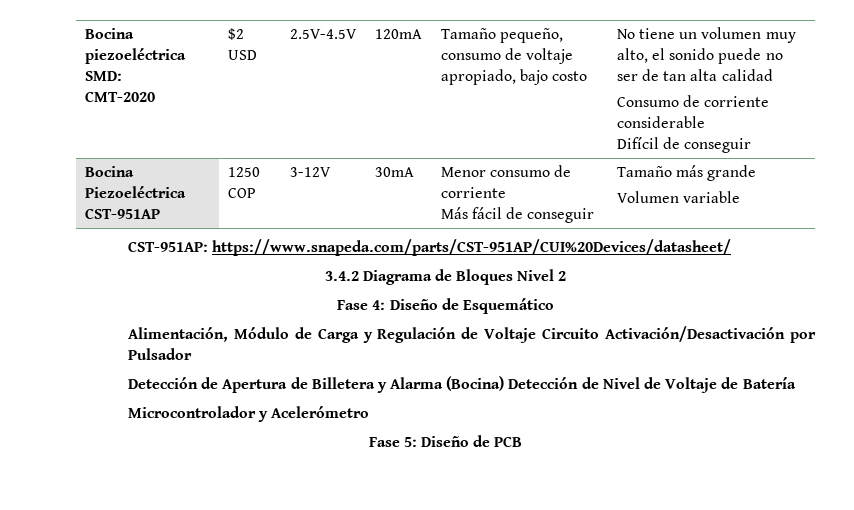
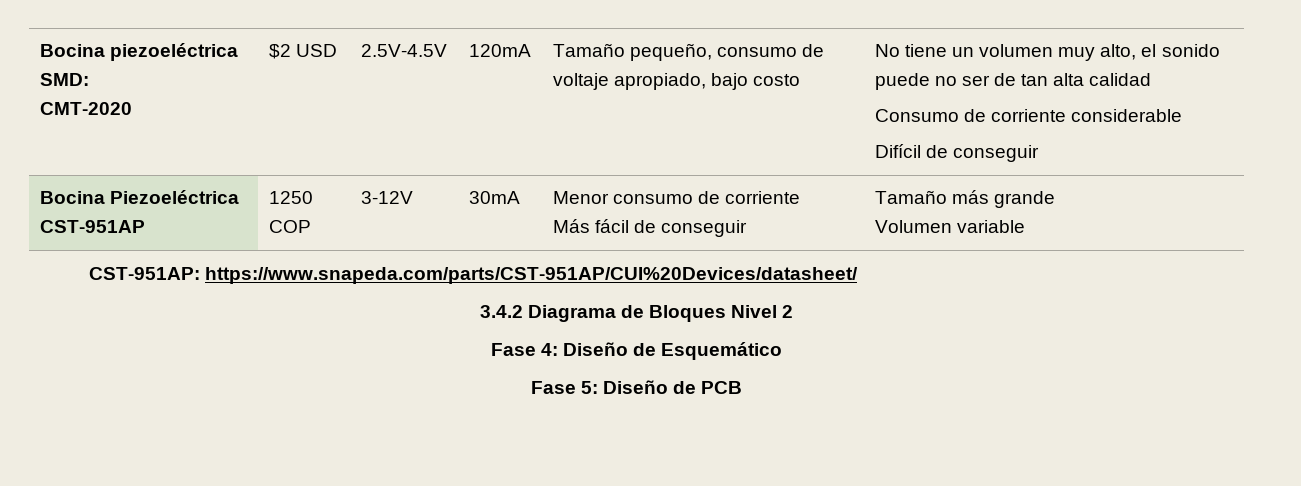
- Alimentación, Módulo de Carga y Regulación de Voltaje Circuito Activación/Desactivación por Pulsador
- Detección de Apertura de Billetera y Alarma (Bocina) Detección de Nivel de Voltaje de Batería
- Microcontrolador y Acelerómetro

